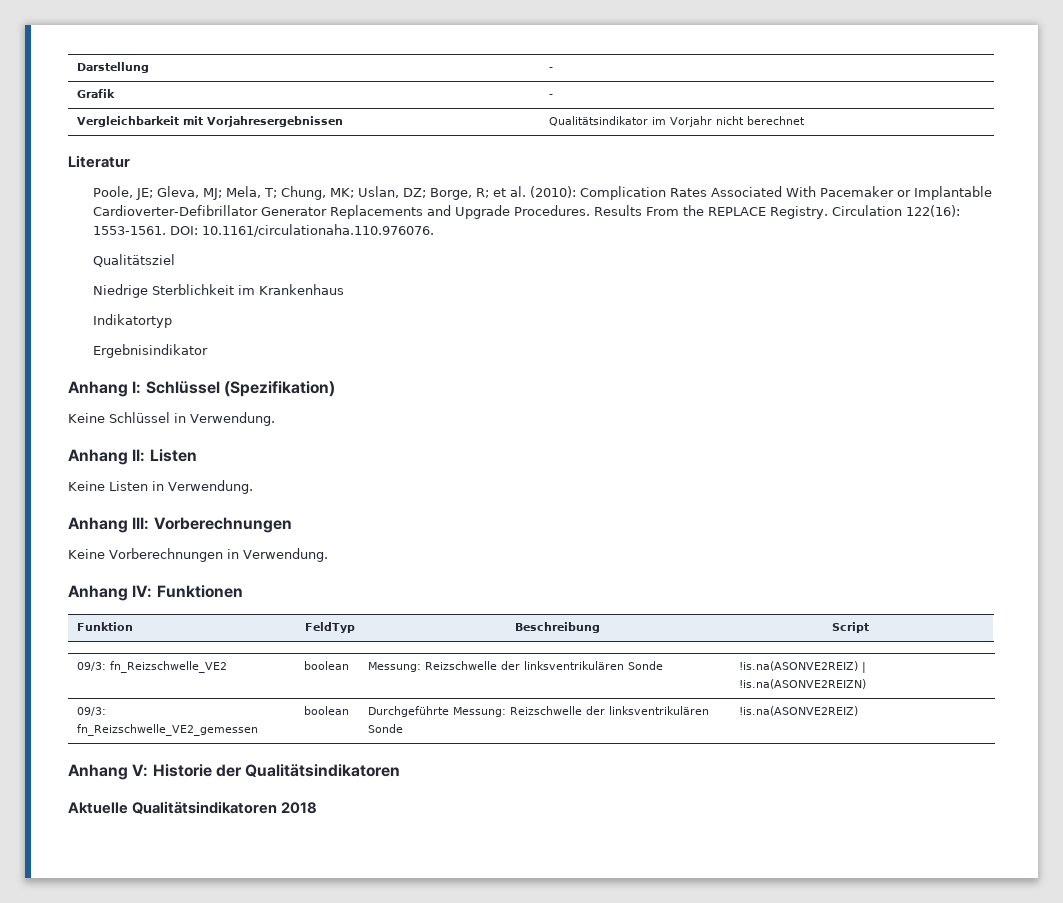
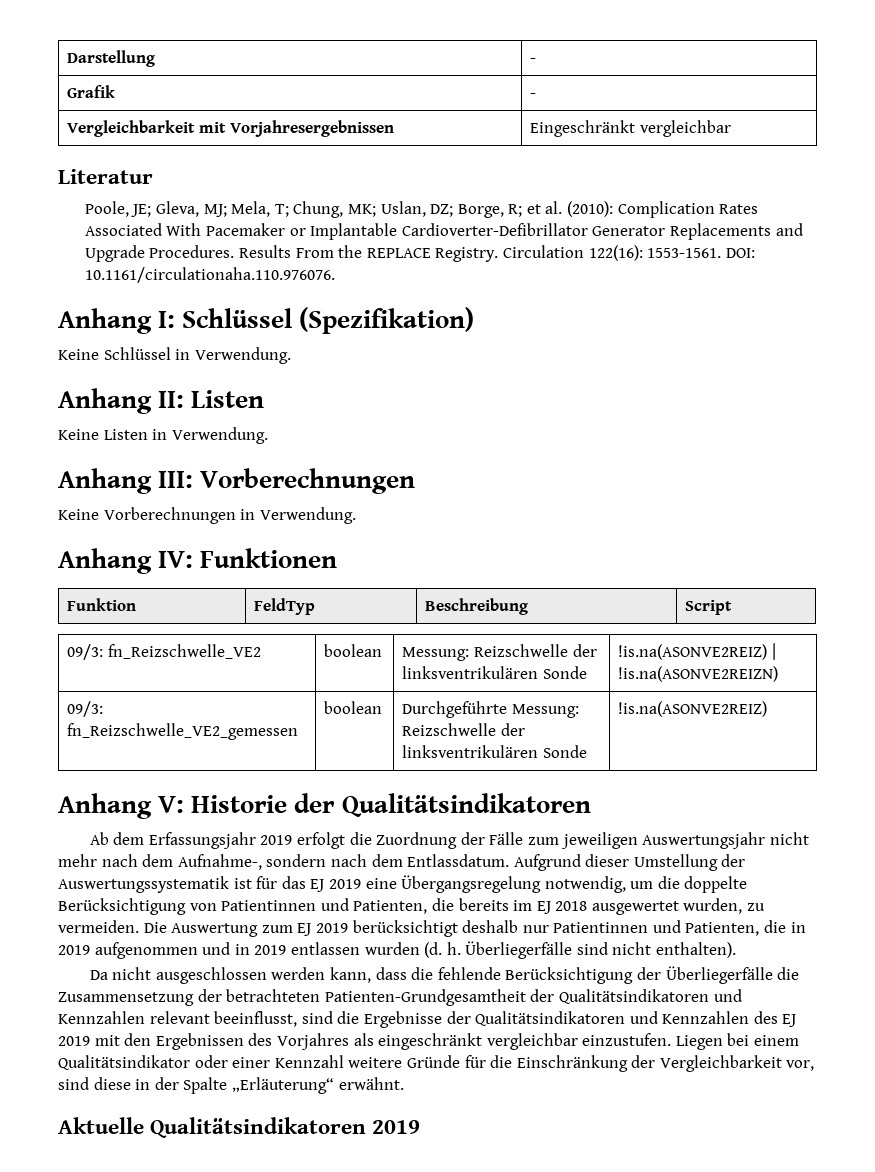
- Vergleichbarkeit mit Vorjahresergebnissen | Qualitätsindikator im Vorjahr nicht berechnet
+ Vergleichbarkeit mit Vorjahresergebnissen | Eingeschränkt vergleichbar
- Qualitätsziel
- Niedrige Sterblichkeit im Krankenhaus
- Indikatortyp
- Ergebnisindikator
+ Ab dem Erfassungsjahr 2019 erfolgt die Zuordnung der Fälle zum jeweiligen Auswertungsjahr nicht mehr nach dem Aufnahme-, sondern nach dem Entlassdatum. Aufgrund dieser Umstellung der Auswertungssystematik ist für das EJ 2019 eine Übergangsregelung notwendig, um die doppelte Berücksichtigung von Patientinnen und Patienten, die bereits im EJ 2018 ausgewertet wurden, zu vermeiden. Die Auswertung zum EJ 2019 berücksichtigt deshalb nur Patientinnen und Patienten, die in 2019 aufgenommen und in 2019 entlassen wurden (d. h. Überliegerfälle sind nicht enthalten).
+ Da nicht ausgeschlossen werden kann, dass die fehlende Berücksichtigung der Überliegerfälle die Zusammensetzung der betrachteten Patienten-Grundgesamtheit der Qualitätsindikatoren und Kennzahlen relevant beeinflusst, sind die Ergebnisse der Qualitätsindikatoren und Kennzahlen des EJ 2019 mit den Ergebnissen des Vorjahres als eingeschränkt vergleichbar einzustufen. Liegen bei einem Qualitätsindikator oder einer Kennzahl weitere Gründe für die Einschränkung der Vergleichbarkeit vor, sind diese in der Spalte „Erläuterung“ erwähnt.
- Aktuelle Qualitätsindikatoren 2018
+ Aktuelle Qualitätsindikatoren 2019

